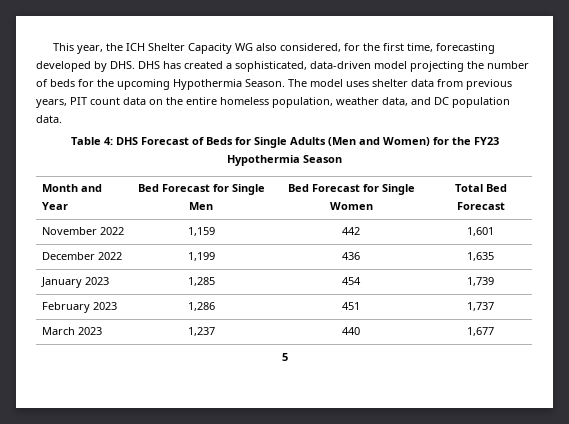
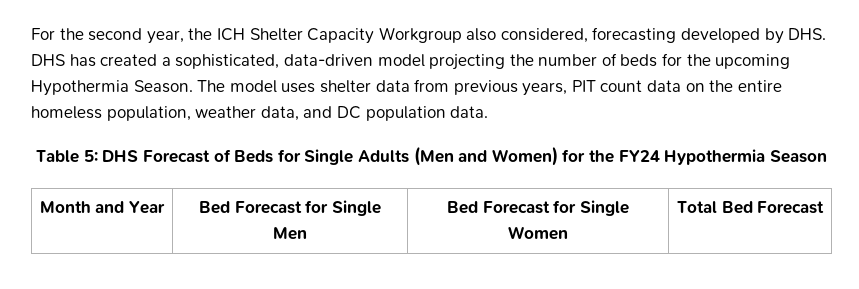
- This year, the ICH Shelter Capacity WG also considered, for the first time, forecasting developed by DHS. DHS has created a sophisticated, data-driven model projecting the number of beds for the upcoming Hypothermia Season.
+ For the second year, the ICH Shelter Capacity Workgroup also considered, forecasting developed by DHS. DHS has created a sophisticated, data-driven model projecting the number of beds for the upcoming Hypothermia Season.
- Table 4: DHS Forecast of Beds for Single Adults (Men and Women) for the FY23 Hypothermia Season
+ Table 5: DHS Forecast of Beds for Single Adults (Men and Women) for the FY24 Hypothermia Season
- November 2022 | 1,159 | 442 | 1,601
- December 2022 | 1,199 | 436 | 1,635
- January 2023 | 1,285 | 454 | 1,739
- February 2023 | 1,286 | 451 | 1,737
- March 2023 | 1,237 | 440 | 1,677
- 5

